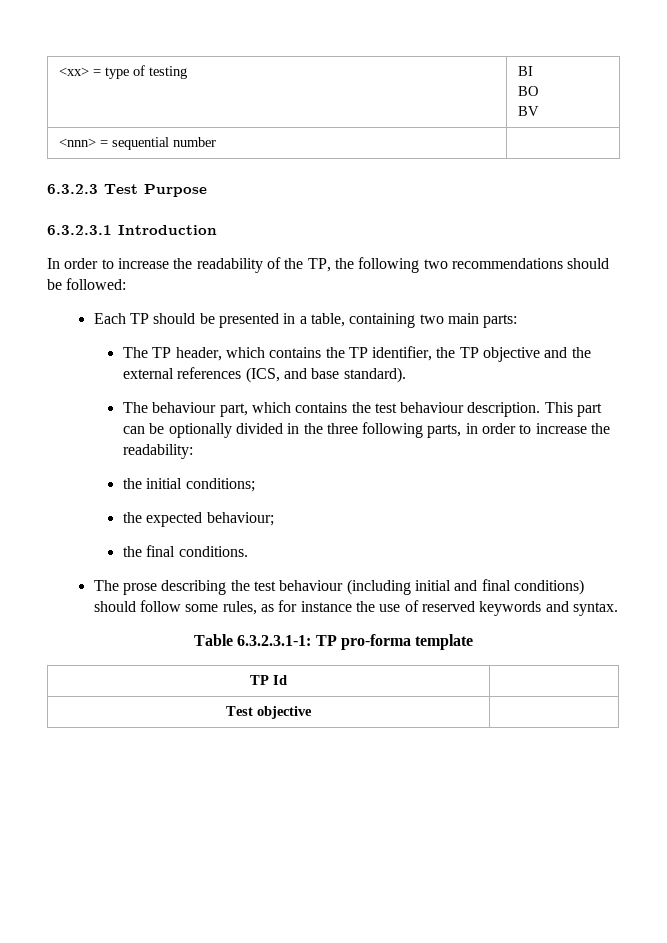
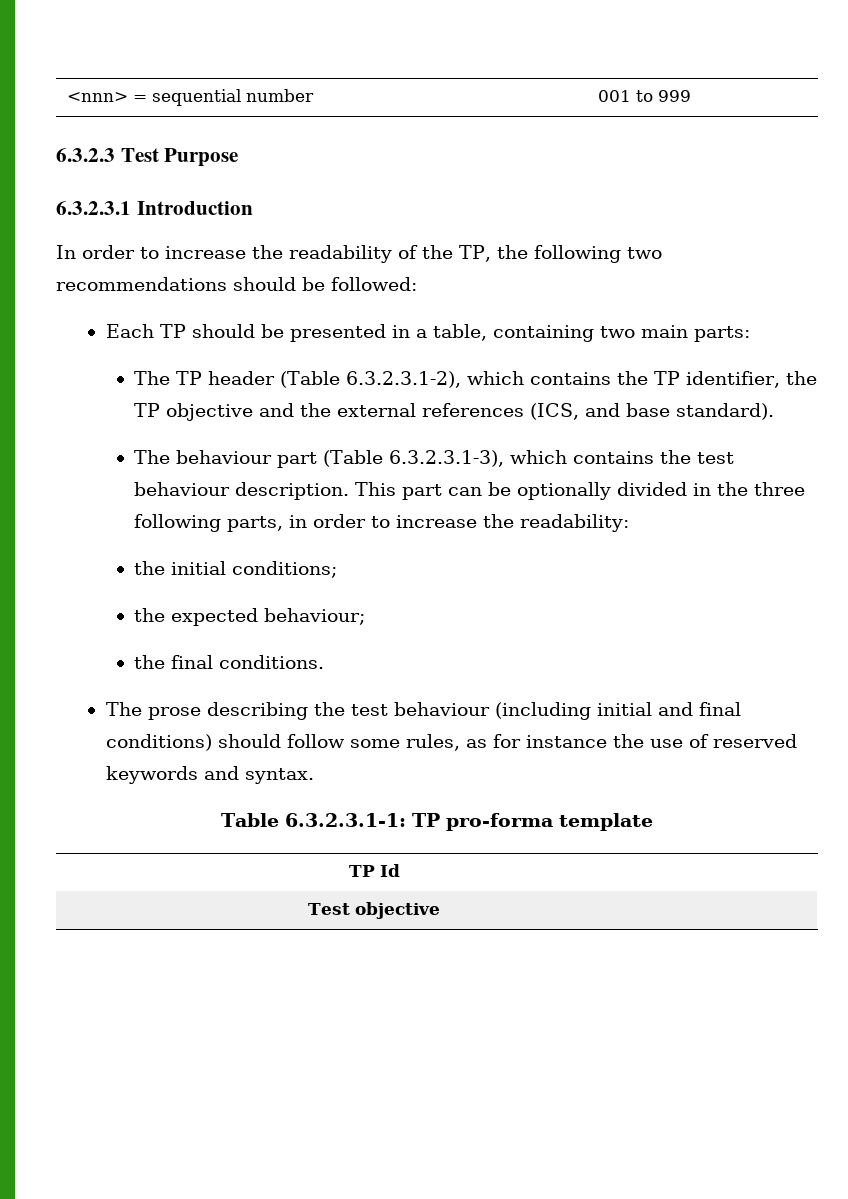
- <xx> = type of testing | BI
- BO
- BV
- <nnn> = sequential number |
+ <nnn> = sequential number | 001 to 999
- The TP header, which contains the TP identifier, the TP objective and the external references (ICS, and base standard).
+ The TP header (Table 6.3.2.3.1-2), which contains the TP identifier, the TP objective and the external references (ICS, and base standard).
- The behaviour part, which contains the test behaviour description.
+ The behaviour part (Table 6.3.2.3.1-3), which contains the test behaviour description.

